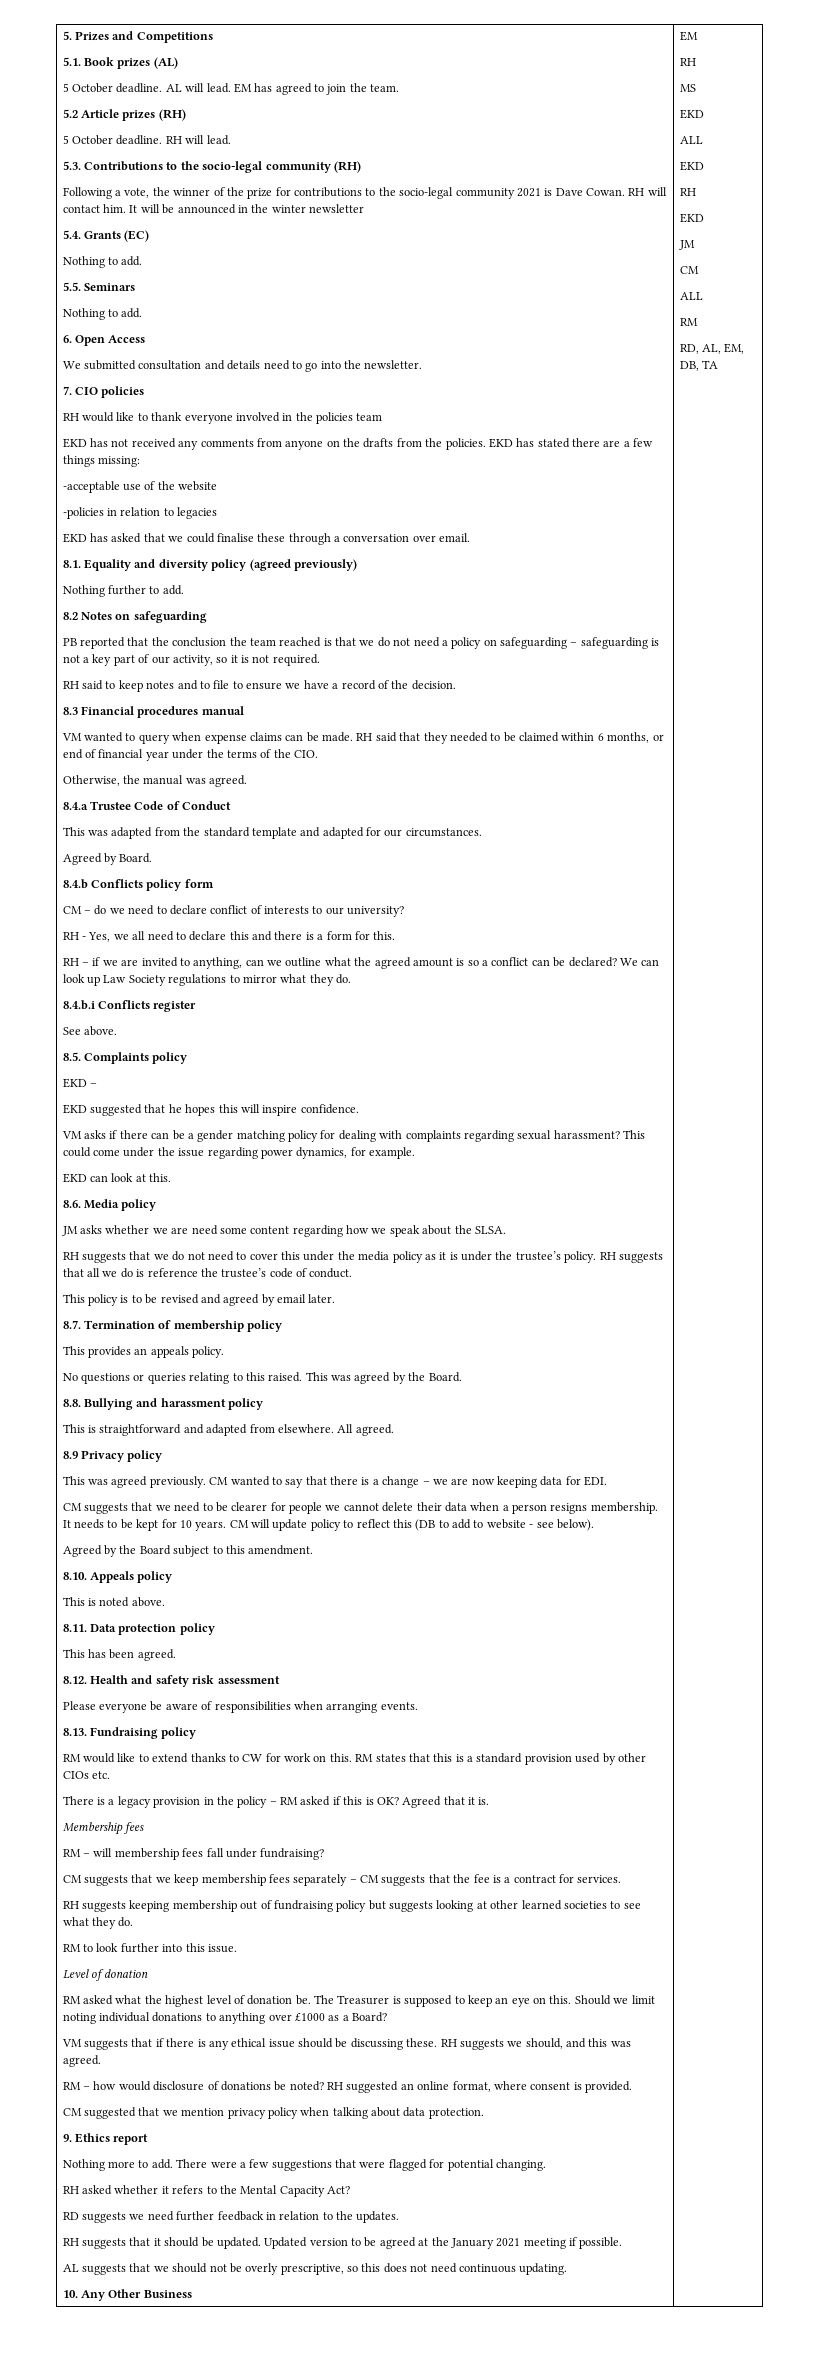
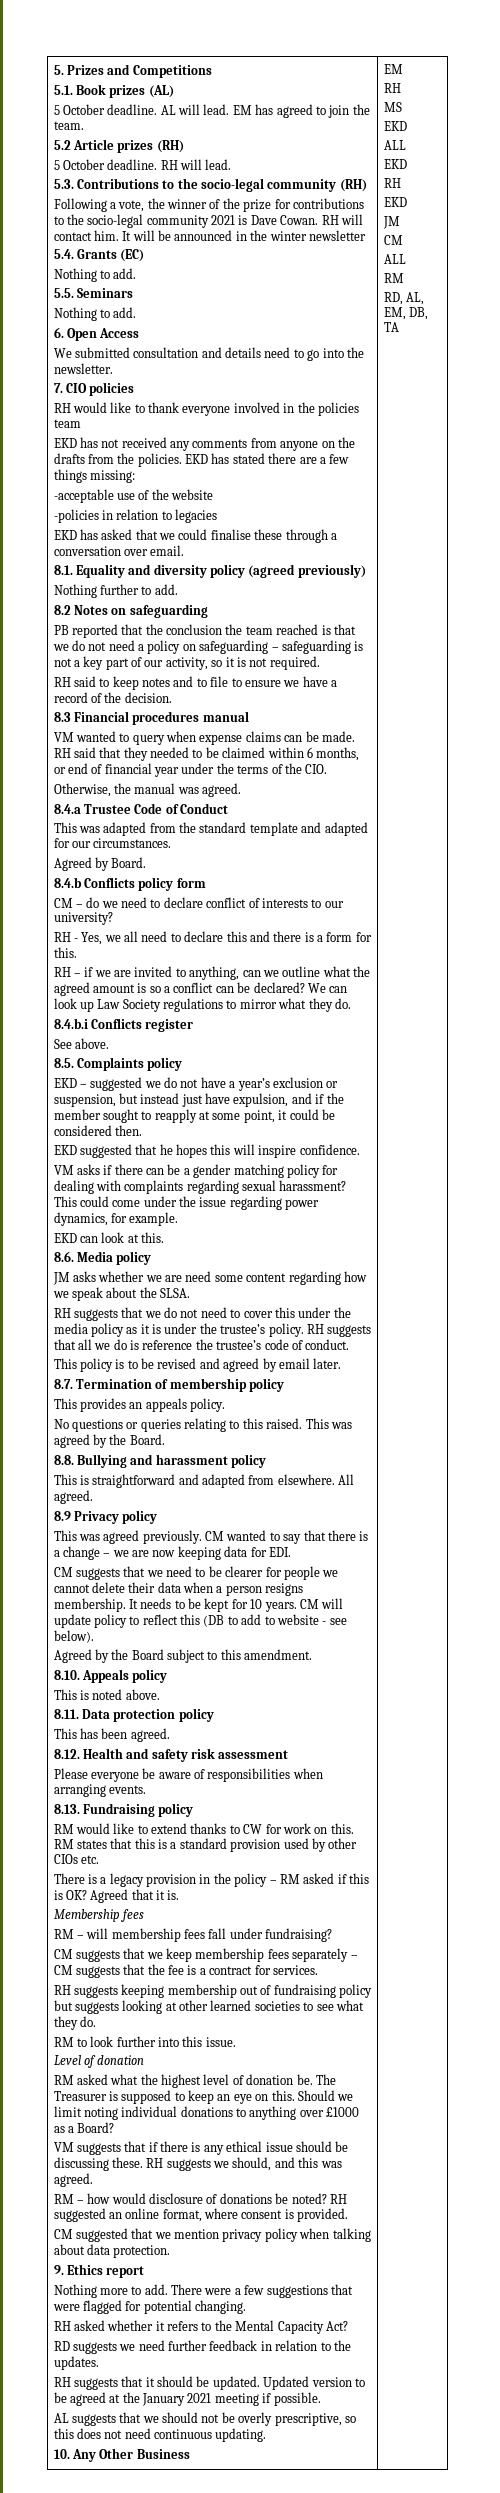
- EKD –
+ EKD – suggested we do not have a year’s exclusion or suspension, but instead just have expulsion, and if the member sought to reapply at some point, it could be considered then.

